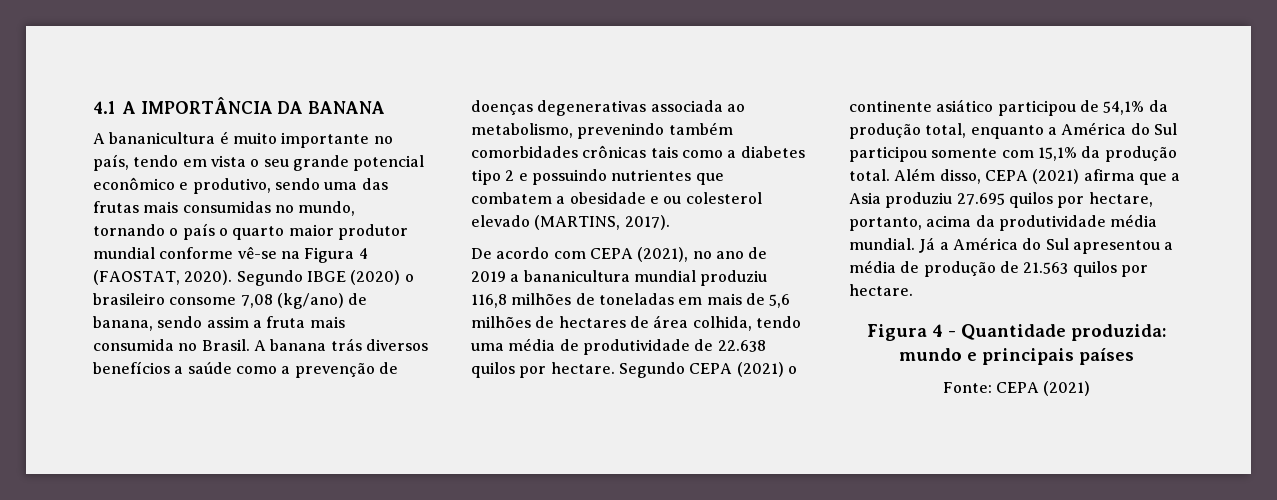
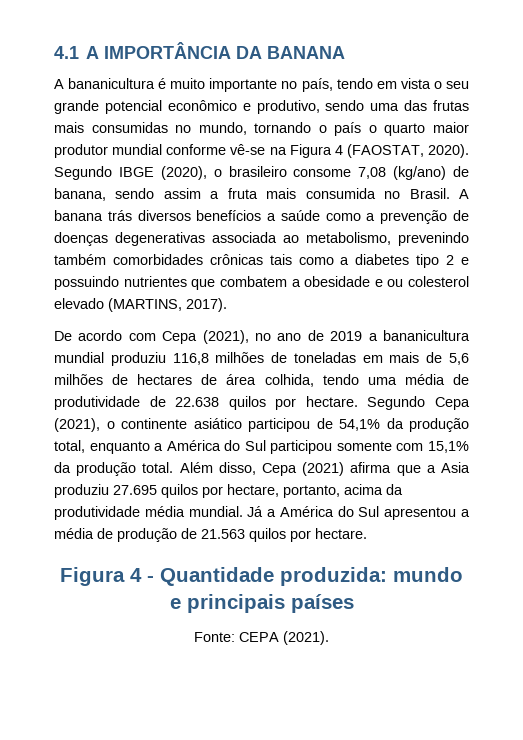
- Segundo IBGE (2020) o brasileiro consome 7,08 (kg/ano) de banana, sendo assim a fruta mais consumida no Brasil.
+ Segundo IBGE (2020), o brasileiro consome 7,08 (kg/ano) de banana, sendo assim a fruta mais consumida no Brasil.
- De acordo com CEPA (2021), no ano de 2019 a bananicultura mundial produziu 116,8 milhões de toneladas em mais de 5,6 milhões de hectares de área colhida, tendo uma média de produtividade de 22.638 quilos por hectare.
+ De acordo com Cepa (2021), no ano de 2019 a bananicultura mundial produziu 116,8 milhões de toneladas em mais de 5,6 milhões de hectares de área colhida, tendo uma média de produtividade de 22.638 quilos por hectare.
- Segundo CEPA (2021) o continente asiático participou de 54,1% da produção total, enquanto a América do Sul participou somente com 15,1% da produção total.
+ Segundo Cepa (2021), o continente asiático participou de 54,1% da produção total, enquanto a América do Sul participou somente com 15,1% da produção total.
- Além disso, CEPA (2021) afirma que a Asia produziu 27.695 quilos por hectare, portanto, acima da produtividade média mundial.
+ Além disso, Cepa (2021) afirma que a Asia produziu 27.695 quilos por hectare, portanto, acima da produtividade média mundial.
- Fonte: CEPA (2021)
+ Fonte: CEPA (2021).

